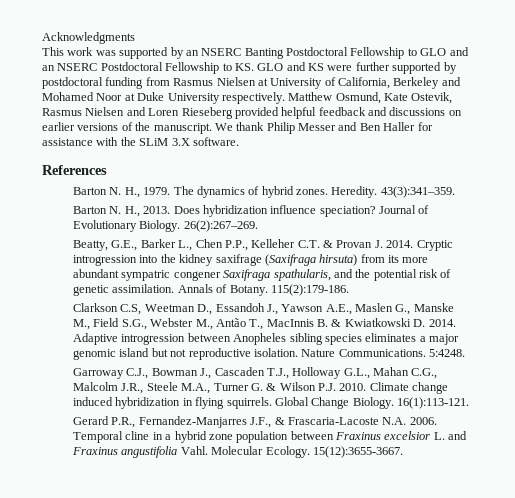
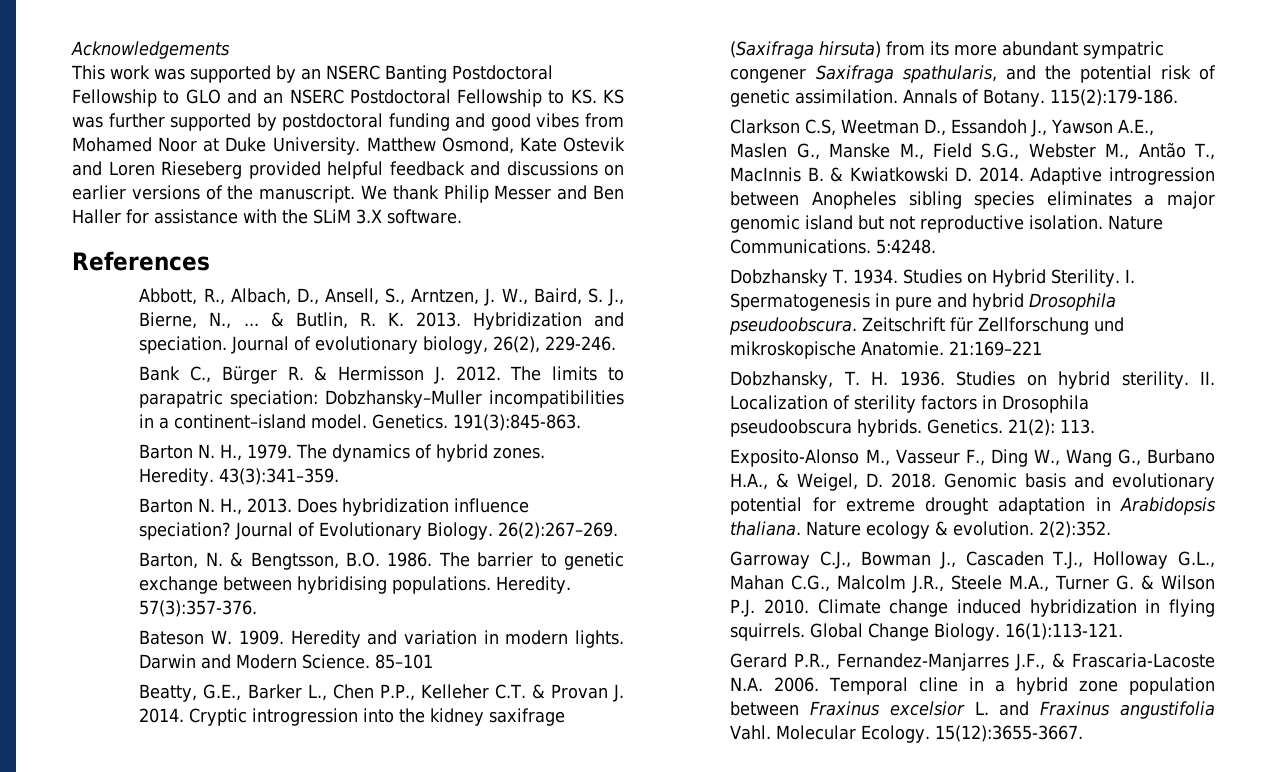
- Acknowledgments
+ Acknowledgements
- This work was supported by an NSERC Banting Postdoctoral Fellowship to GLO and an NSERC Postdoctoral Fellowship to KS. GLO and KS were further supported by postdoctoral funding from Rasmus Nielsen at University of California, Berkeley and Mohamed Noor at Duke University respectively. Matthew Osmund, Kate Ostevik, Rasmus Nielsen and Loren Rieseberg provided helpful feedback and discussions on earlier versions of the manuscript.
+ This work was supported by an NSERC Banting Postdoctoral Fellowship to GLO and an NSERC Postdoctoral Fellowship to KS. KS was further supported by postdoctoral funding and good vibes from Mohamed Noor at Duke University. Matthew Osmond, Kate Ostevik and Loren Rieseberg provided helpful feedback and discussions on earlier versions of the manuscript.
+ Abbott, R., Albach, D., Ansell, S., Arntzen, J. W., Baird, S. J., Bierne, N., ... & Butlin, R. K. 2013. Hybridization and speciation. Journal of evolutionary biology, 26(2), 229-246.
+ Bank C., Bürger R. & Hermisson J. 2012. The limits to parapatric speciation: Dobzhansky–Muller incompatibilities in a continent–island model. Genetics. 191(3):845-863.
+ Barton, N. & Bengtsson, B.O. 1986. The barrier to genetic exchange between hybridising populations. Heredity. 57(3):357-376.
+ Bateson W. 1909. Heredity and variation in modern lights. Darwin and Modern Science. 85–101
+ Dobzhansky T. 1934. Studies on Hybrid Sterility. I. Spermatogenesis in pure and hybrid Drosophila pseudoobscura. Zeitschrift für Zellforschung und mikroskopische Anatomie. 21:169–221
+ Dobzhansky, T. H. 1936. Studies on hybrid sterility. II. Localization of sterility factors in Drosophila pseudoobscura hybrids. Genetics. 21(2): 113.
+ Exposito-Alonso M., Vasseur F., Ding W., Wang G., Burbano H.A., & Weigel, D. 2018. Genomic basis and evolutionary potential for extreme drought adaptation in Arabidopsis thaliana. Nature ecology & evolution. 2(2):352.

